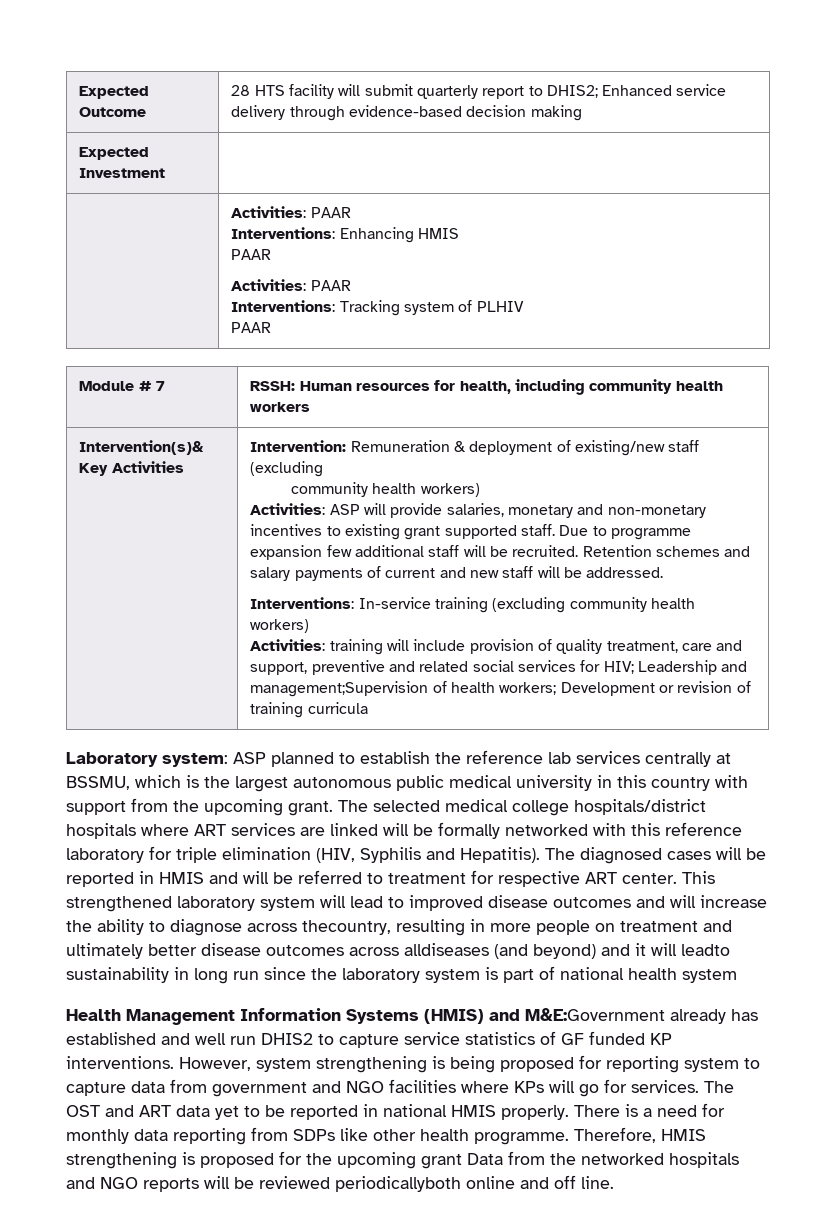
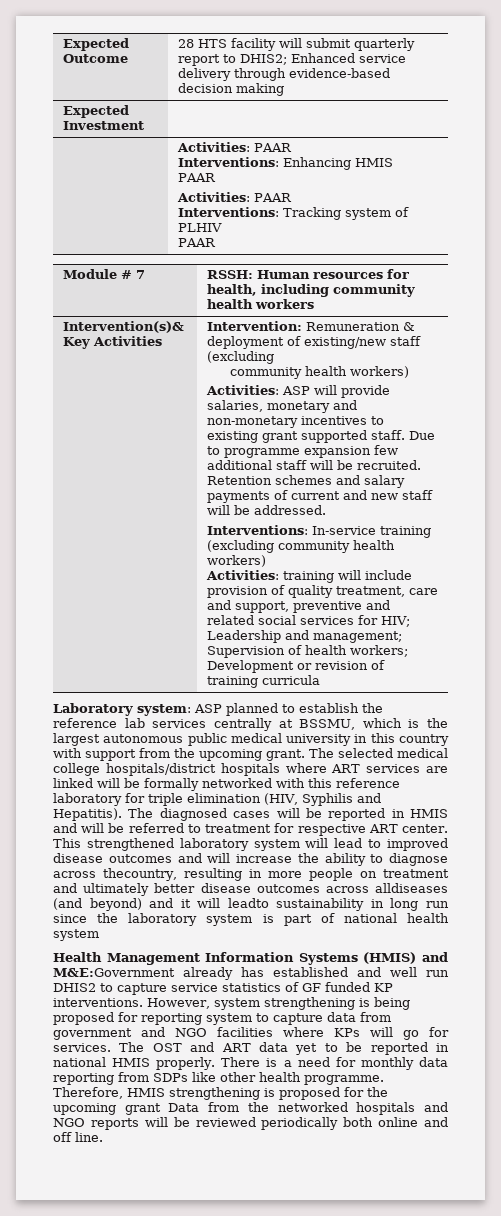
- Activities: training will include provision of quality treatment, care and support, preventive and related social services for HIV; Leadership and management;Supervision of health workers; Development or revision of training curricula
+ Activities: training will include provision of quality treatment, care and support, preventive and related social services for HIV; Leadership and management; Supervision of health workers; Development or revision of training curricula
- Therefore, HMIS strengthening is proposed for the upcoming grant Data from the networked hospitals and NGO reports will be reviewed periodicallyboth online and off line.
+ Therefore, HMIS strengthening is proposed for the upcoming grant Data from the networked hospitals and NGO reports will be reviewed periodically both online and off line.

